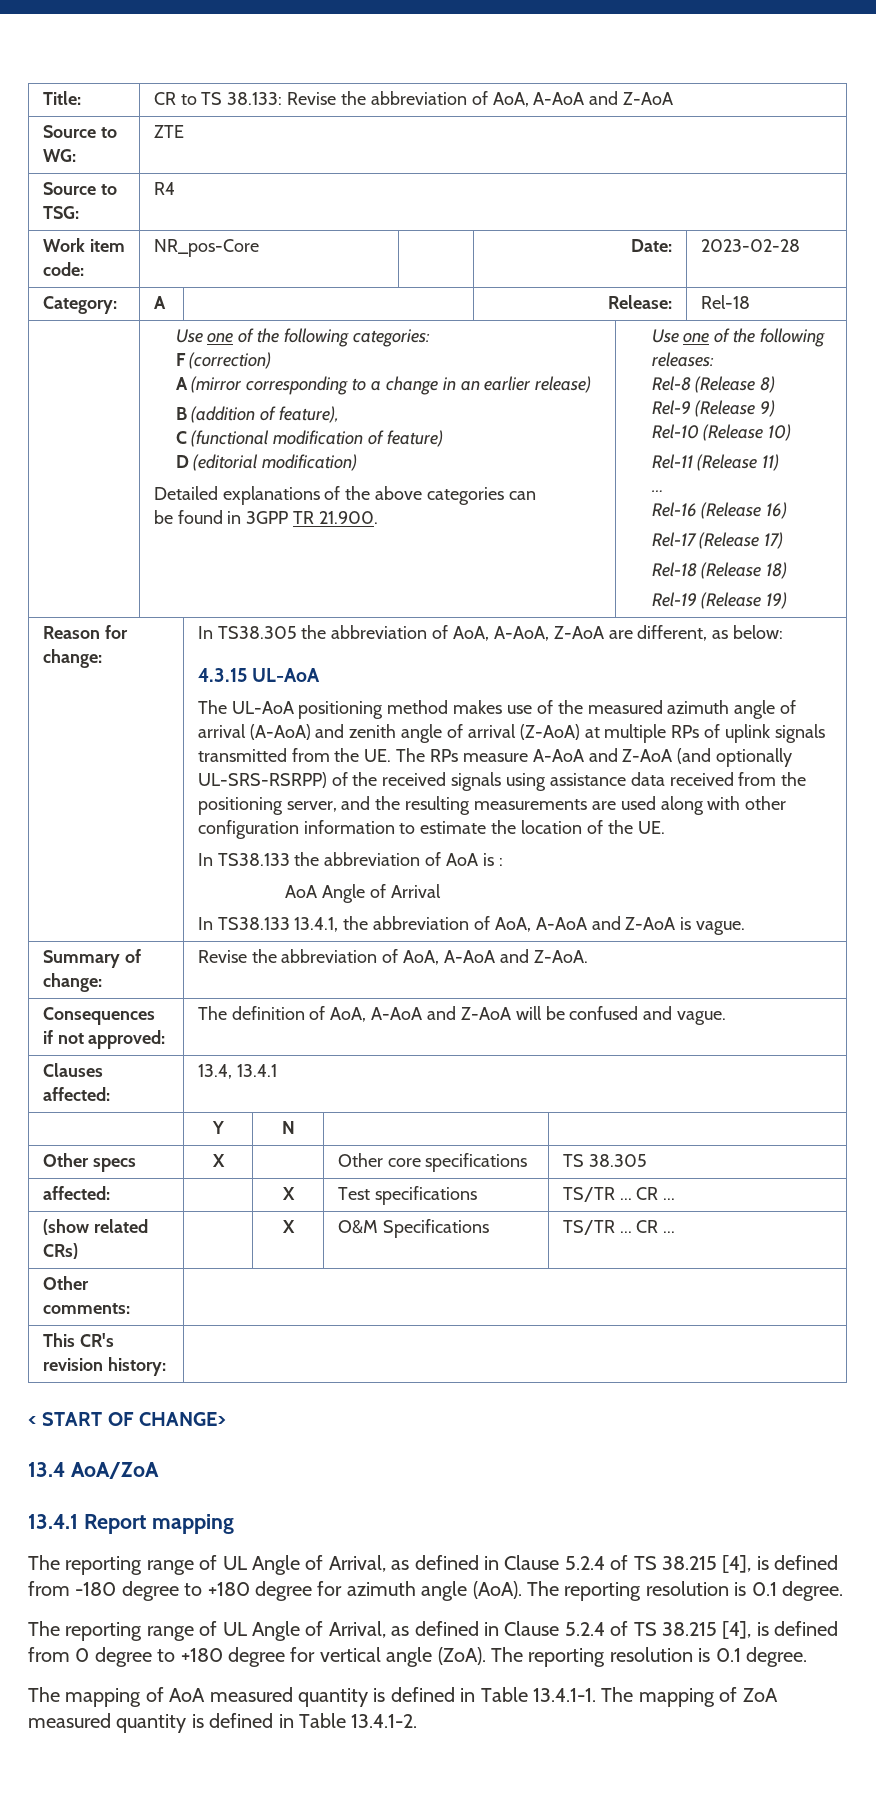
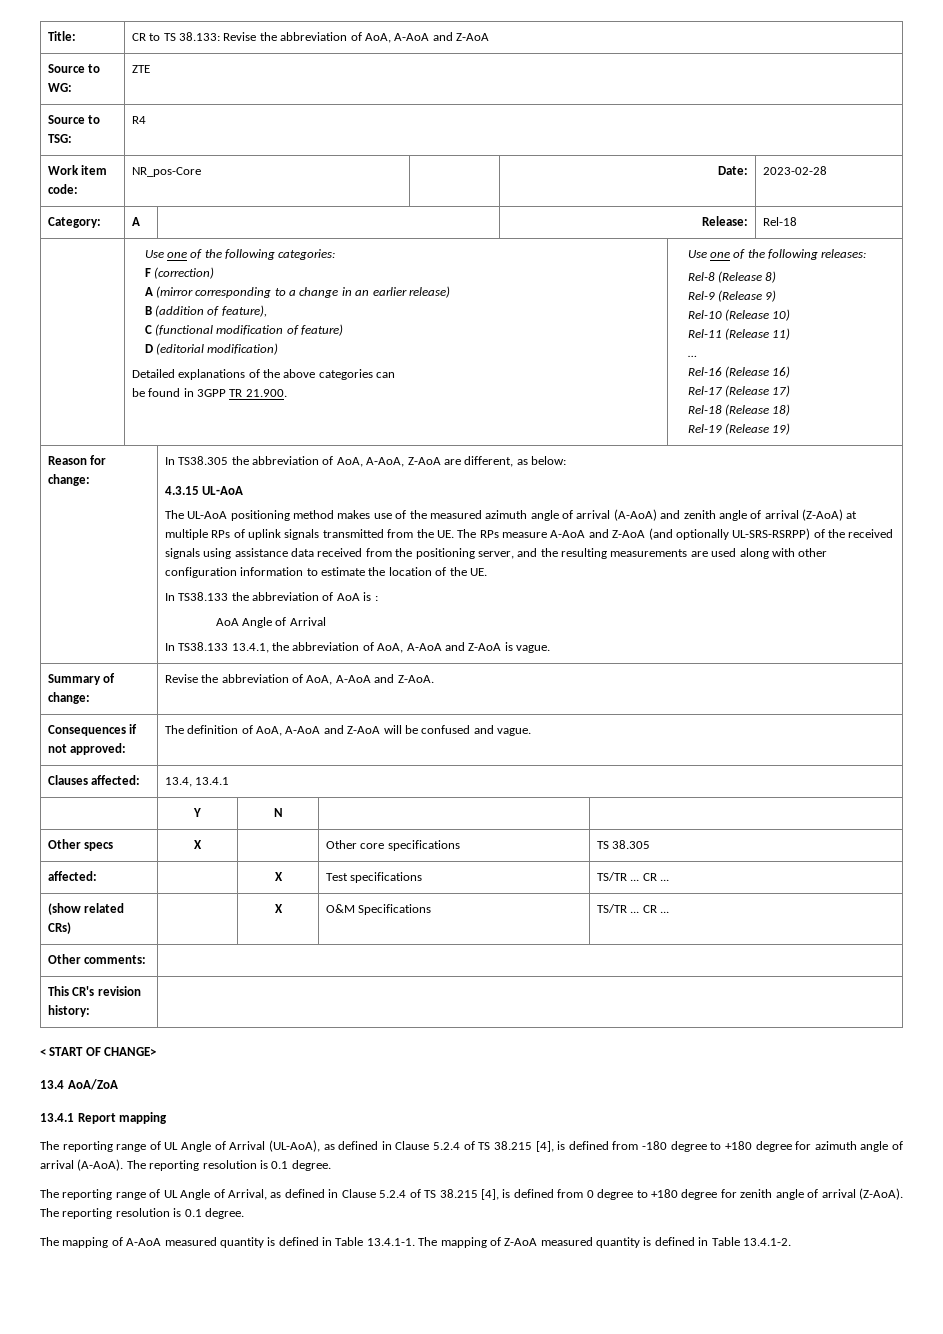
- The reporting range of UL Angle of Arrival, as defined in Clause 5.2.4 of TS 38.215 [4], is defined from -180 degree to +180 degree for azimuth angle (AoA).
+ The reporting range of UL Angle of Arrival (UL-AoA), as defined in Clause 5.2.4 of TS 38.215 [4], is defined from -180 degree to +180 degree for azimuth angle of arrival (A-AoA).
- The reporting range of UL Angle of Arrival, as defined in Clause 5.2.4 of TS 38.215 [4], is defined from 0 degree to +180 degree for vertical angle (ZoA).
+ The reporting range of UL Angle of Arrival, as defined in Clause 5.2.4 of TS 38.215 [4], is defined from 0 degree to +180 degree for zenith angle of arrival (Z-AoA).
- The mapping of AoA measured quantity is defined in Table 13.4.1-1. The mapping of ZoA measured quantity is defined in Table 13.4.1-2.
+ The mapping of A-AoA measured quantity is defined in Table 13.4.1-1. The mapping of Z-AoA measured quantity is defined in Table 13.4.1-2.

